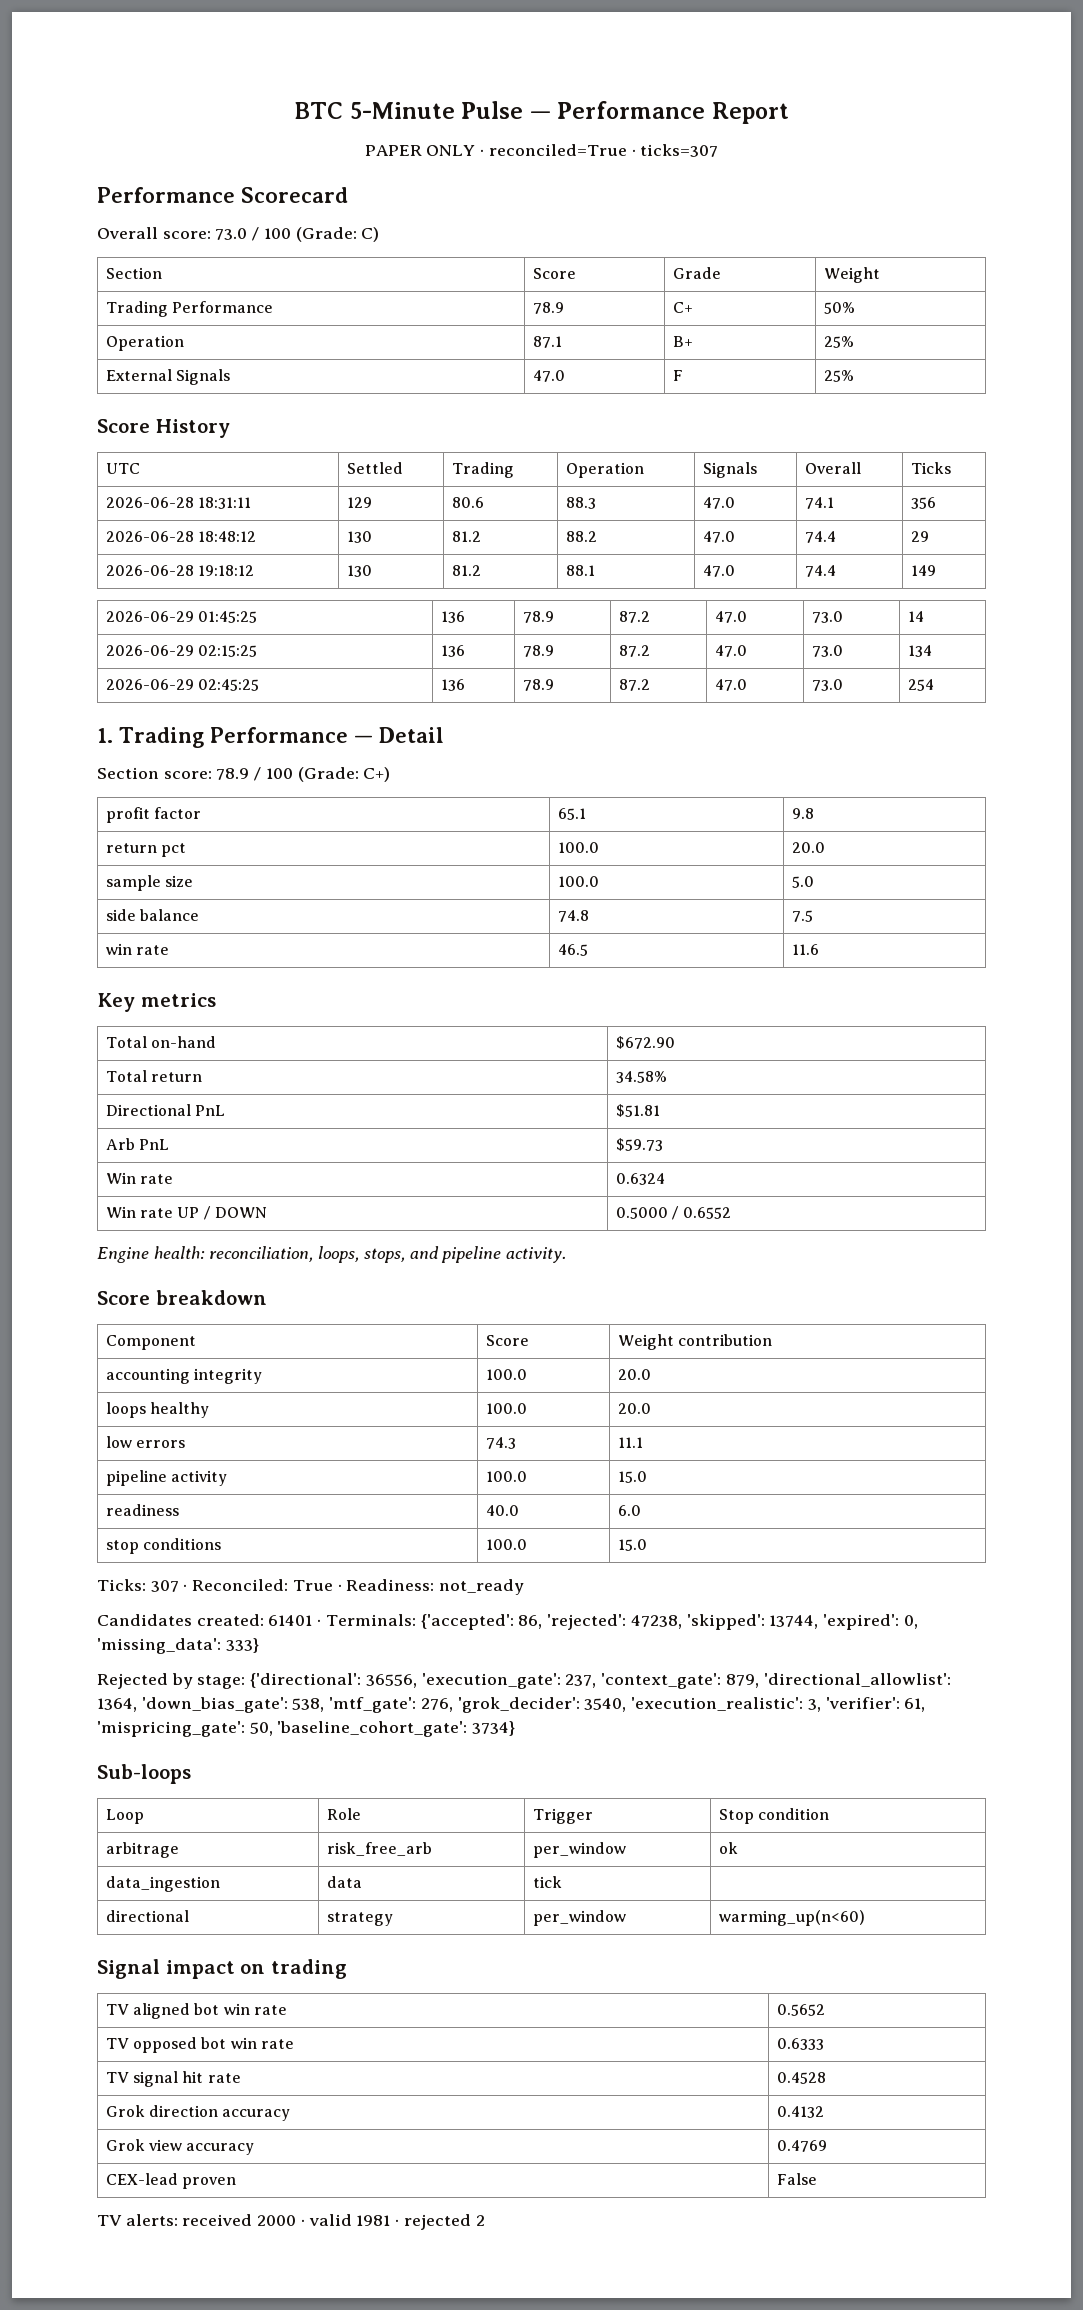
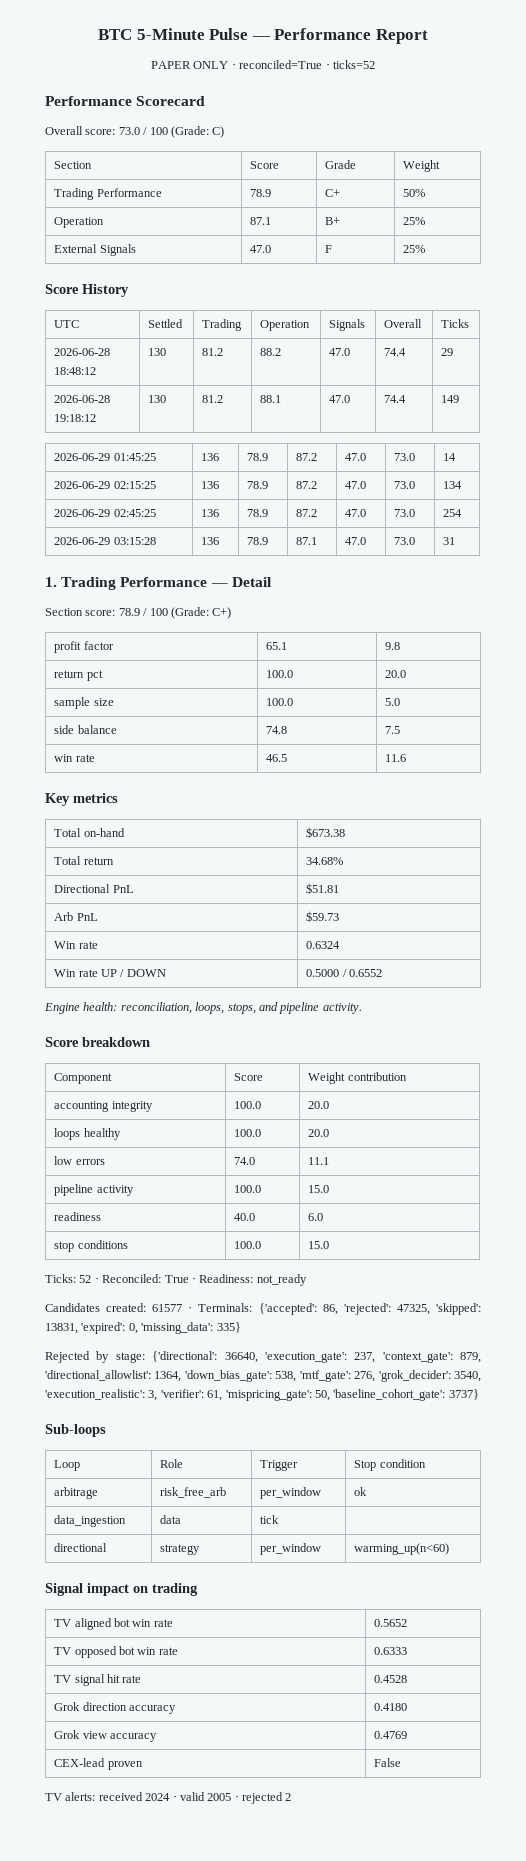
- PAPER ONLY · reconciled=True · ticks=307
+ PAPER ONLY · reconciled=True · ticks=52
- 2026-06-28 18:31:11 | 129 | 80.6 | 88.3 | 47.0 | 74.1 | 356
+ 2026-06-29 03:15:28 | 136 | 78.9 | 87.1 | 47.0 | 73.0 | 31
- Total on-hand | $672.90
+ Total on-hand | $673.38
- Total return | 34.58%
+ Total return | 34.68%
- low errors | 74.3 | 11.1
+ low errors | 74.0 | 11.1
- Ticks: 307 · Reconciled: True · Readiness: not_ready
+ Ticks: 52 · Reconciled: True · Readiness: not_ready
- Candidates created: 61401 · Terminals: {'accepted': 86, 'rejected': 47238, 'skipped': 13744, 'expired': 0, 'missing_data': 333}
+ Candidates created: 61577 · Terminals: {'accepted': 86, 'rejected': 47325, 'skipped': 13831, 'expired': 0, 'missing_data': 335}
- Rejected by stage: {'directional': 36556, 'execution_gate': 237, 'context_gate': 879, 'directional_allowlist': 1364, 'down_bias_gate': 538, 'mtf_gate': 276, 'grok_decider': 3540, 'execution_realistic': 3, 'verifier': 61, 'mispricing_gate': 50, 'baseline_cohort_gate': 3734}
+ Rejected by stage: {'directional': 36640, 'execution_gate': 237, 'context_gate': 879, 'directional_allowlist': 1364, 'down_bias_gate': 538, 'mtf_gate': 276, 'grok_decider': 3540, 'execution_realistic': 3, 'verifier': 61, 'mispricing_gate': 50, 'baseline_cohort_gate': 3737}
- Grok direction accuracy | 0.4132
+ Grok direction accuracy | 0.4180
- TV alerts: received 2000 · valid 1981 · rejected 2
+ TV alerts: received 2024 · valid 2005 · rejected 2

